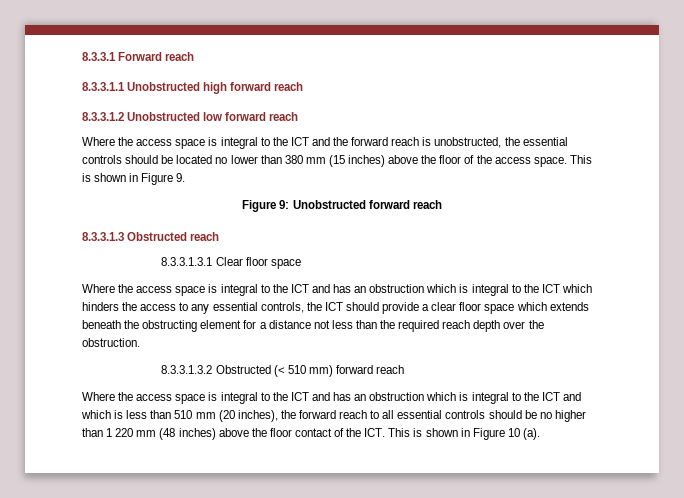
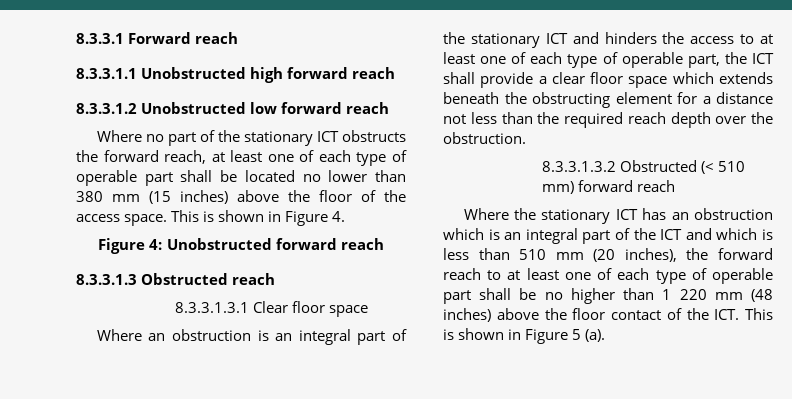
- Where the access space is integral to the ICT and the forward reach is unobstructed, the essential controls should be located no lower than 380 mm (15 inches) above the floor of the access space.
+ Where no part of the stationary ICT obstructs the forward reach, at least one of each type of operable part shall be located no lower than 380 mm (15 inches) above the floor of the access space.
- This is shown in Figure 9.
- Figure 9: Unobstructed forward reach
+ This is shown in Figure 4.
+ Figure 4: Unobstructed forward reach
- Where the access space is integral to the ICT and has an obstruction which is integral to the ICT which hinders the access to any essential controls, the ICT should provide a clear floor space which extends beneath the obstructing element for a distance not less than the required reach depth over the obstruction.
+ Where an obstruction is an integral part of the stationary ICT and hinders the access to at least one of each type of operable part, the ICT shall provide a clear floor space which extends beneath the obstructing element for a distance not less than the required reach depth over the obstruction.
- Where the access space is integral to the ICT and has an obstruction which is integral to the ICT and which is less than 510 mm (20 inches), the forward reach to all essential controls should be no higher than 1 220 mm (48 inches) above the floor contact of the ICT. This is shown in Figure 10 (a).
+ Where the stationary ICT has an obstruction which is an integral part of the ICT and which is less than 510 mm (20 inches), the forward reach to at least one of each type of operable part shall be no higher than 1 220 mm (48 inches) above the floor contact of the ICT. This is shown in Figure 5 (a).

